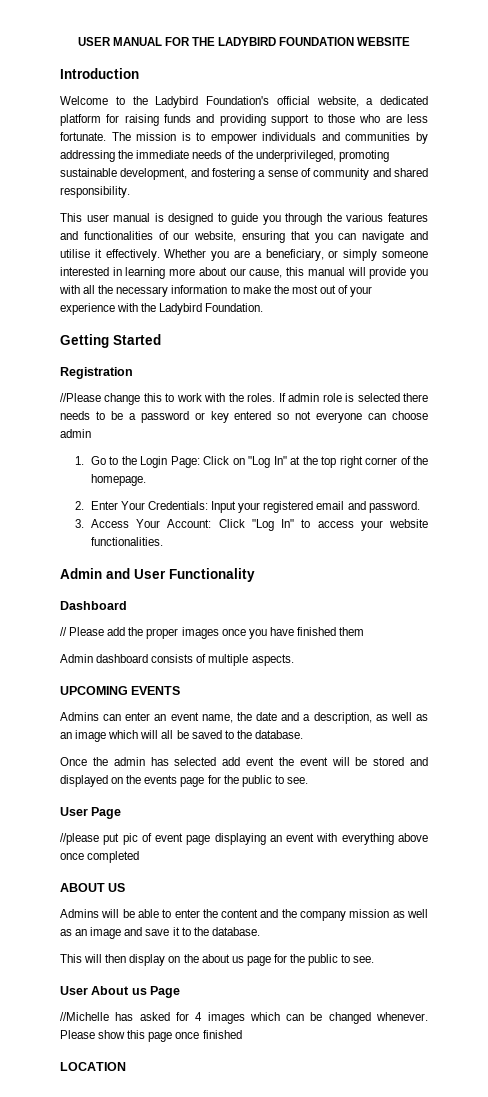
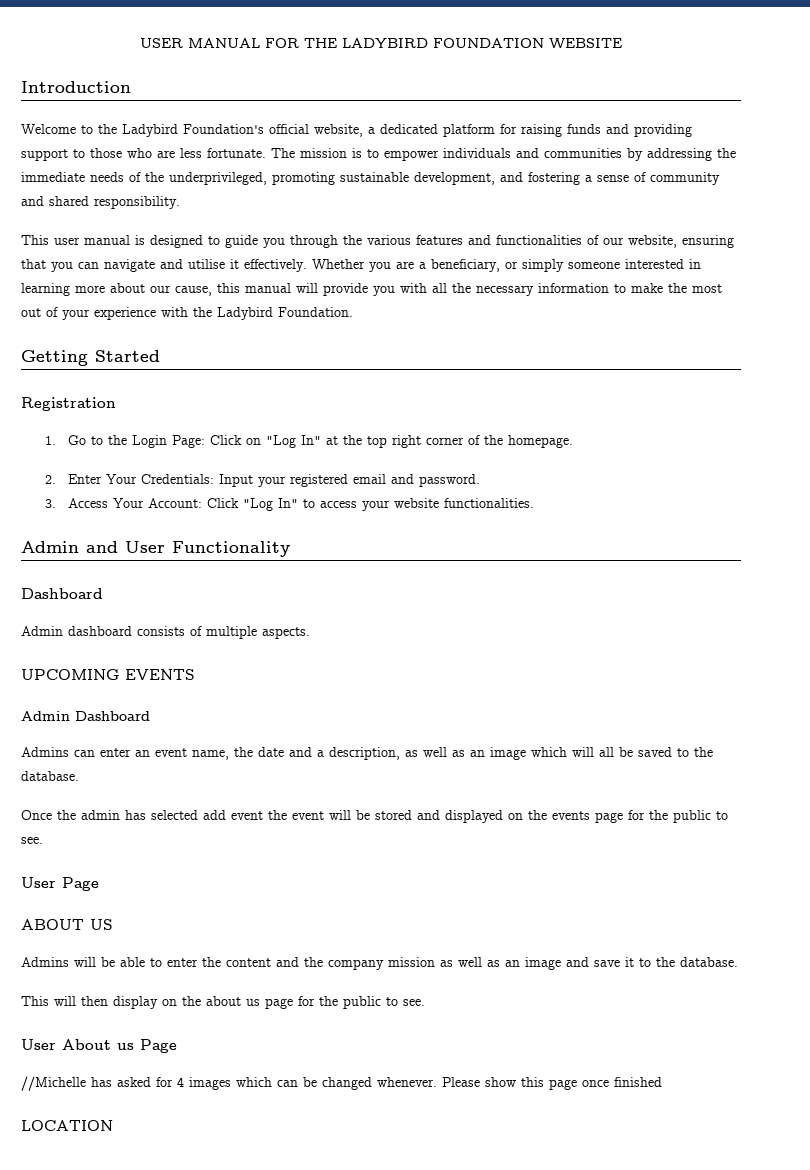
- //Please change this to work with the roles. If admin role is selected there needs to be a password or key entered so not everyone can choose admin
- // Please add the proper images once you have finished them
+ Admin Dashboard
- //please put pic of event page displaying an event with everything above once completed

